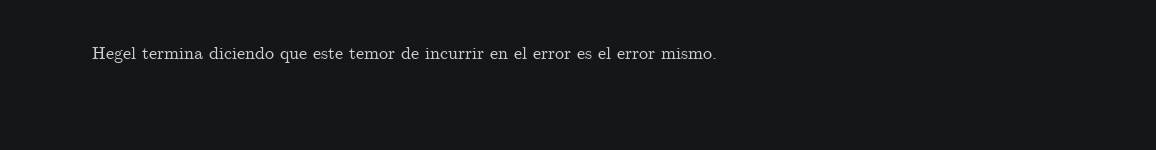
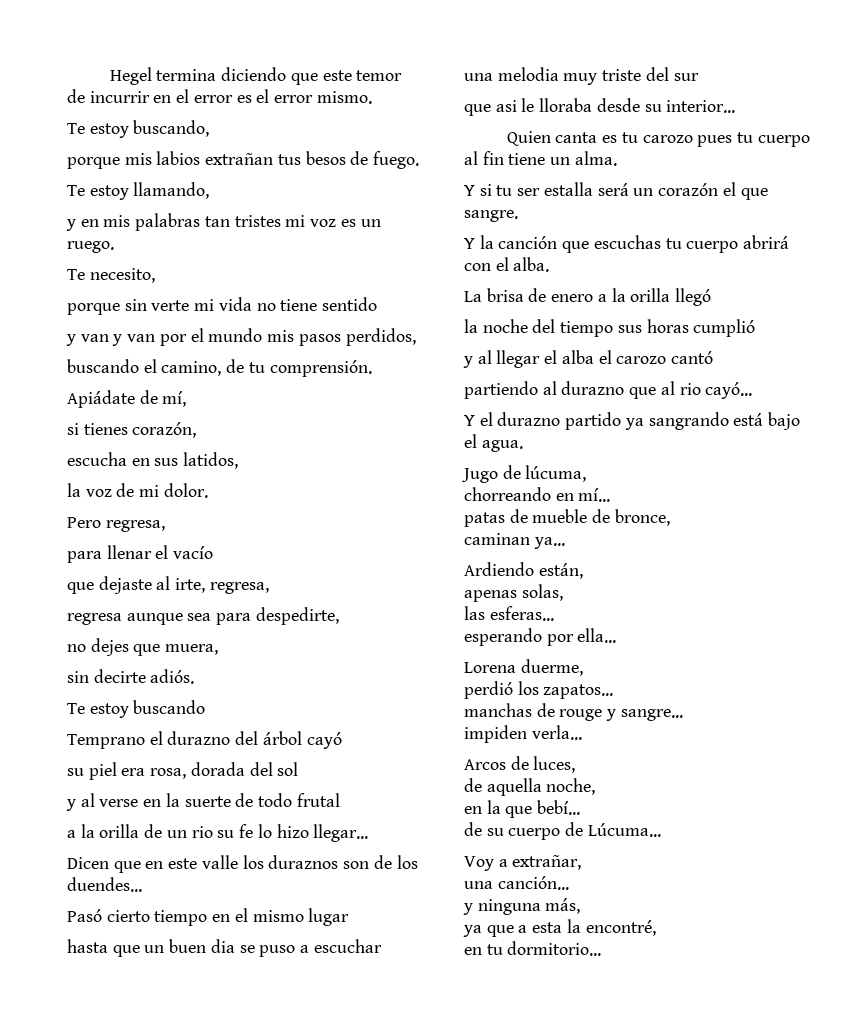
+ Te estoy buscando,
+ porque mis labios extrañan tus besos de fuego.
+ Te estoy llamando,
+ y en mis palabras tan tristes mi voz es un ruego.
+ Te necesito,
+ porque sin verte mi vida no tiene sentido
+ y van y van por el mundo mis pasos perdidos,
+ buscando el camino, de tu comprensión.
+ Apiádate de mí,
+ si tienes corazón,
+ escucha en sus latidos,
+ la voz de mi dolor.
+ Pero regresa,
+ para llenar el vacío
+ que dejaste al irte, regresa,
+ regresa aunque sea para despedirte,
+ no dejes que muera,
+ sin decirte adiós.
+ Te estoy buscando
+ Temprano el durazno del árbol cayó
+ su piel era rosa, dorada del sol
+ y al verse en la suerte de todo frutal
+ a la orilla de un rio su fe lo hizo llegar...
+ Dicen que en este valle los duraznos son de los duendes...
+ Pasó cierto tiempo en el mismo lugar
+ hasta que un buen dia se puso a escuchar
+ una melodia muy triste del sur
+ que asi le lloraba desde su interior...
+ Quien canta es tu carozo pues tu cuerpo al fin tiene un alma.
+ Y si tu ser estalla será un corazón el que sangre.
+ Y la canción que escuchas tu cuerpo abrirá con el alba.
+ La brisa de enero a la orilla llegó
+ la noche del tiempo sus horas cumplió
+ y al llegar el alba el carozo cantó
+ partiendo al durazno que al rio cayó...
+ Y el durazno partido ya sangrando está bajo el agua.
+ Jugo de lúcuma,
+ chorreando en mí...
+ patas de mueble de bronce,
+ caminan ya...
+ Ardiendo están,
+ apenas solas,
+ las esferas...
+ esperando por ella...
+ Lorena duerme,
+ perdió los zapatos...
+ manchas de rouge y sangre...
+ impiden verla...
+ Arcos de luces,
+ de aquella noche,
+ en la que bebí...
+ de su cuerpo de Lúcuma...
+ Voy a extrañar,
+ una canción...
+ y ninguna más,
+ ya que a esta la encontré,
+ en tu dormitorio...

